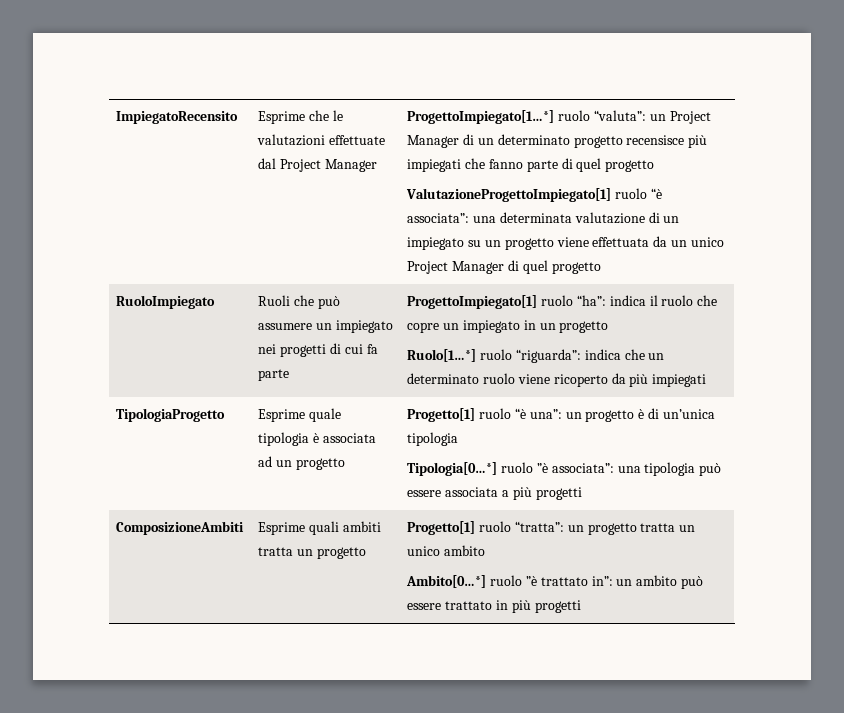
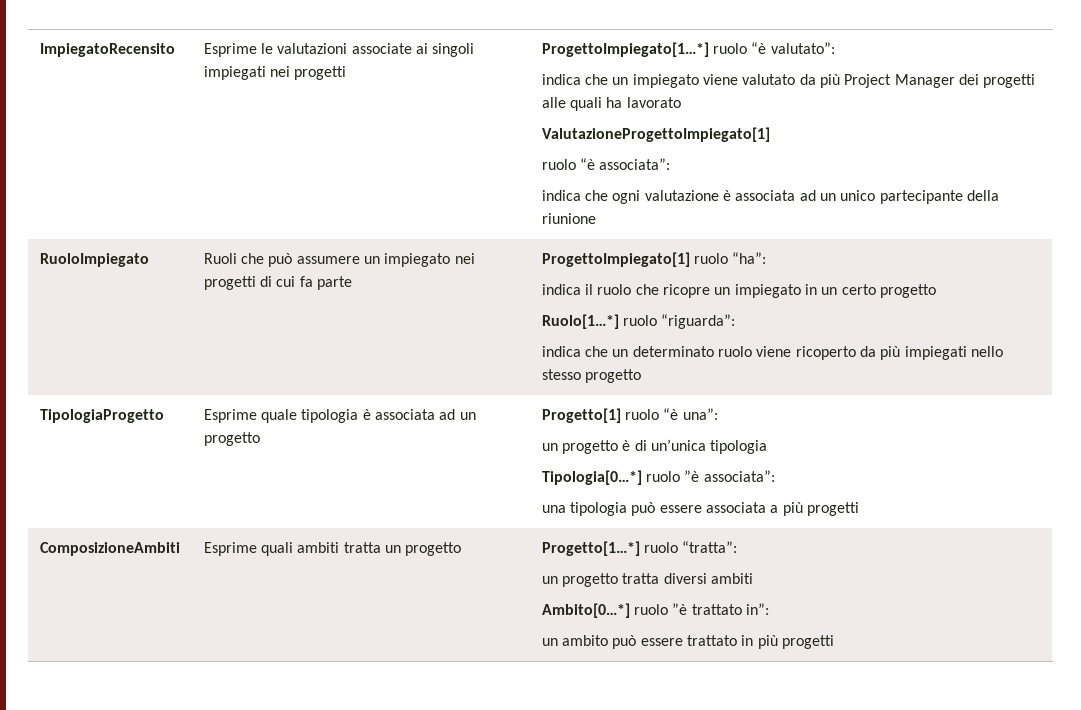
- Esprime che le valutazioni effettuate dal Project Manager | ProgettoImpiegato[1…*] ruolo “valuta”: un Project Manager di un determinato progetto recensisce più impiegati che fanno parte di quel progetto
+ Esprime le valutazioni associate ai singoli impiegati nei progetti | ProgettoImpiegato[1…*] ruolo “è valutato”:
+ indica che un impiegato viene valutato da più Project Manager dei progetti alle quali ha lavorato
- ValutazioneProgettoImpiegato[1] ruolo “è associata”: una determinata valutazione di un impiegato su un progetto viene effettuata da un unico Project Manager di quel progetto
+ ValutazioneProgettoImpiegato[1]
+ ruolo “è associata”:
+ indica che ogni valutazione è associata ad un unico partecipante della riunione
- ProgettoImpiegato[1] ruolo “ha”: indica il ruolo che copre un impiegato in un progetto
+ ProgettoImpiegato[1] ruolo “ha”:
+ indica il ruolo che ricopre un impiegato in un certo progetto
- Ruolo[1…*] ruolo “riguarda”: indica che un determinato ruolo viene ricoperto da più impiegati
+ Ruolo[1…*] ruolo “riguarda”:
+ indica che un determinato ruolo viene ricoperto da più impiegati nello stesso progetto
- TipologiaProgetto | Esprime quale tipologia è associata ad un progetto | Progetto[1] ruolo “è una”: un progetto è di un’unica tipologia
- Tipologia[0…*] ruolo ”è associata”: una tipologia può essere associata a più progetti
+ TipologiaProgetto | Esprime quale tipologia è associata ad un progetto | Progetto[1] ruolo “è una”:
+ un progetto è di un’unica tipologia
+ Tipologia[0…*] ruolo ”è associata”:
+ una tipologia può essere associata a più progetti
- ComposizioneAmbiti | Esprime quali ambiti tratta un progetto | Progetto[1] ruolo “tratta”: un progetto tratta un unico ambito
- Ambito[0…*] ruolo ”è trattato in”: un ambito può essere trattato in più progetti
+ ComposizioneAmbiti | Esprime quali ambiti tratta un progetto | Progetto[1…*] ruolo “tratta”:
+ un progetto tratta diversi ambiti
+ Ambito[0…*] ruolo ”è trattato in”:
+ un ambito può essere trattato in più progetti

